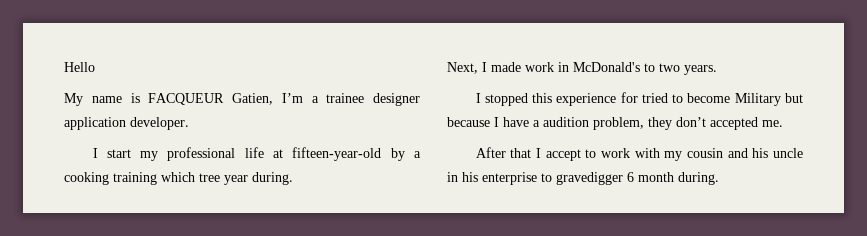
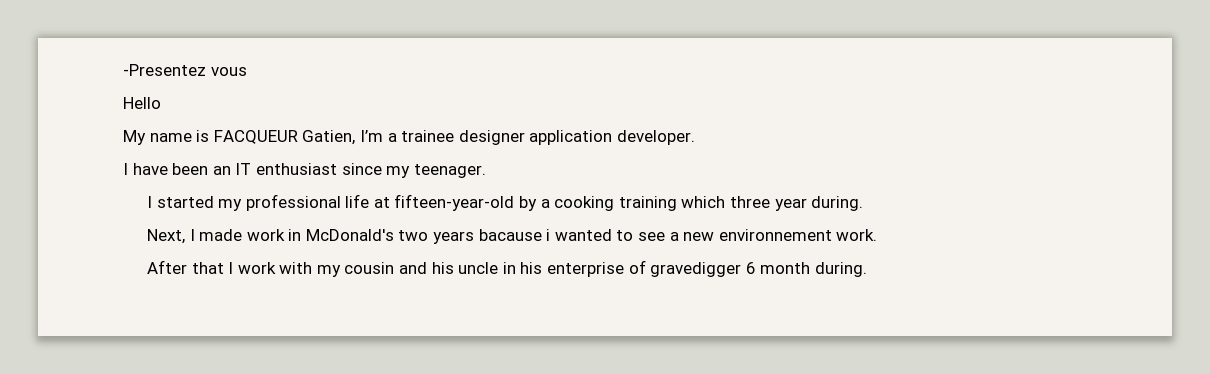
+ -Presentez vous
- I start my professional life at fifteen-year-old by a cooking training which tree year during.
+ I have been an IT enthusiast since my teenager.
+ I started my professional life at fifteen-year-old by a cooking training which three year during.
- Next, I made work in McDonald's to two years.
- I stopped this experience for tried to become Military but because I have a audition problem, they don’t accepted me.
+ Next, I made work in McDonald's two years bacause i wanted to see a new environnement work.
- After that I accept to work with my cousin and his uncle in his enterprise to gravedigger 6 month during.
+ After that I work with my cousin and his uncle in his enterprise of gravedigger 6 month during.

